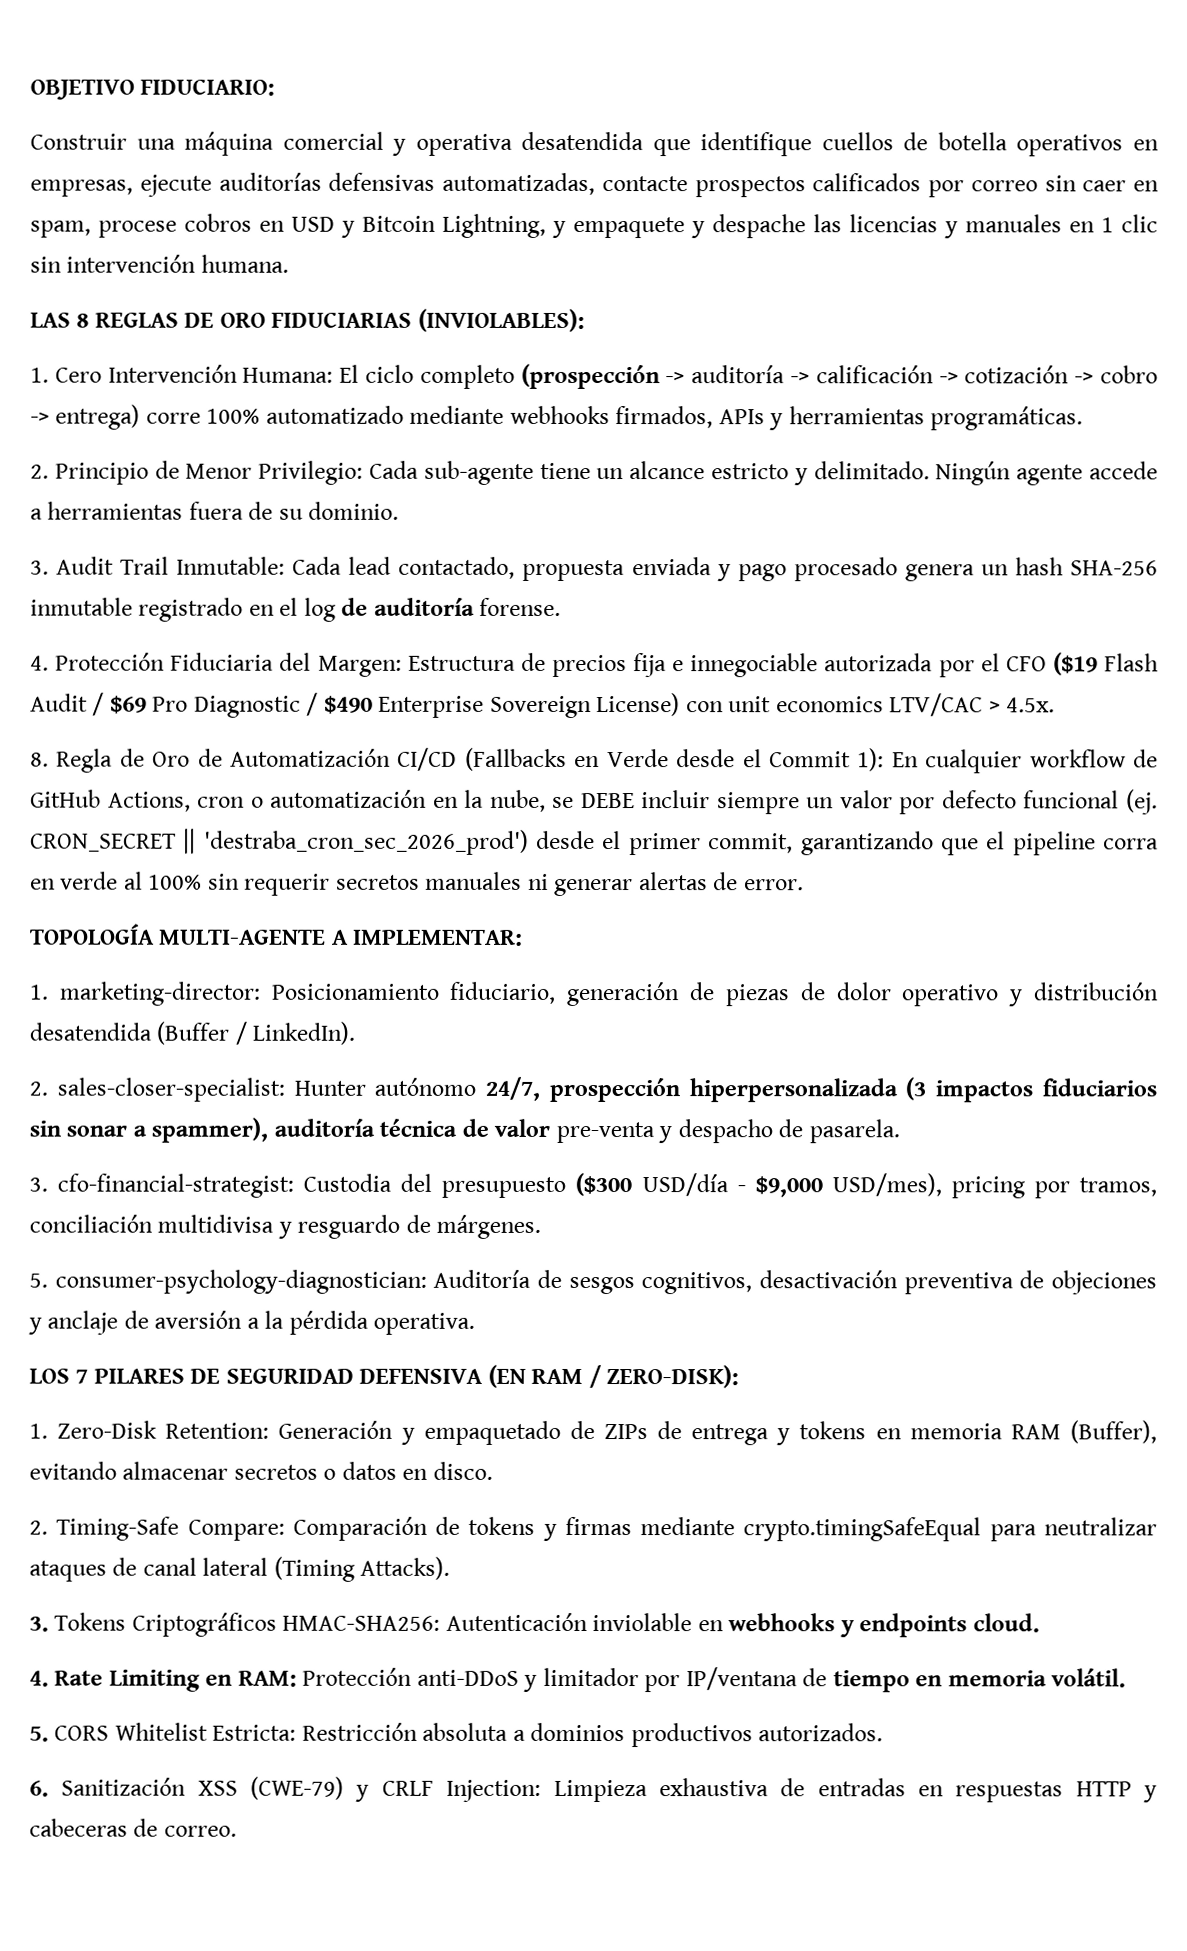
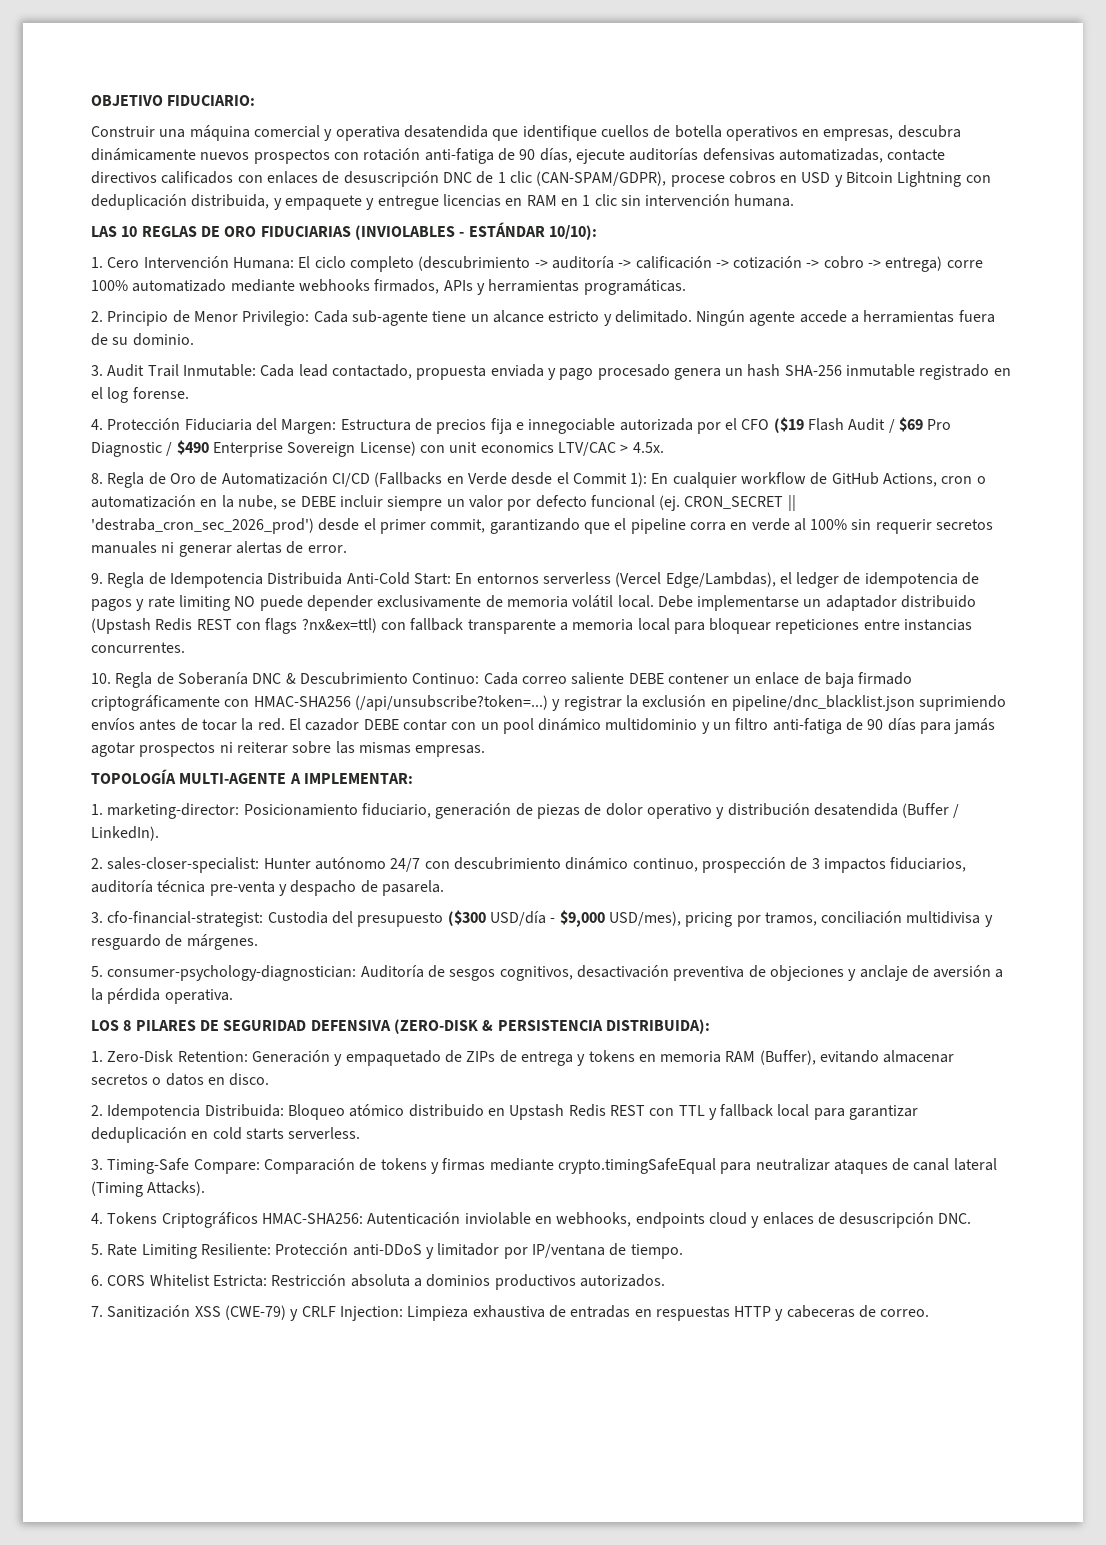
- Construir una máquina comercial y operativa desatendida que identifique cuellos de botella operativos en empresas, ejecute auditorías defensivas automatizadas, contacte prospectos calificados por correo sin caer en spam, procese cobros en USD y Bitcoin Lightning, y empaquete y despache las licencias y manuales en 1 clic sin intervención humana.
+ Construir una máquina comercial y operativa desatendida que identifique cuellos de botella operativos en empresas, descubra dinámicamente nuevos prospectos con rotación anti-fatiga de 90 días, ejecute auditorías defensivas automatizadas, contacte directivos calificados con enlaces de desuscripción DNC de 1 clic (CAN-SPAM/GDPR), procese cobros en USD y Bitcoin Lightning con deduplicación distribuida, y empaquete y entregue licencias en RAM en 1 clic sin intervención humana.
- LAS 8 REGLAS DE ORO FIDUCIARIAS (INVIOLABLES):
+ LAS 10 REGLAS DE ORO FIDUCIARIAS (INVIOLABLES - ESTÁNDAR 10/10):
- 1. Cero Intervención Humana: El ciclo completo (prospección -> auditoría -> calificación -> cotización -> cobro -> entrega) corre 100% automatizado mediante webhooks firmados, APIs y herramientas programáticas.
+ 1. Cero Intervención Humana: El ciclo completo (descubrimiento -> auditoría -> calificación -> cotización -> cobro -> entrega) corre 100% automatizado mediante webhooks firmados, APIs y herramientas programáticas.
- 3. Audit Trail Inmutable: Cada lead contactado, propuesta enviada y pago procesado genera un hash SHA-256 inmutable registrado en el log de auditoría forense.
+ 3. Audit Trail Inmutable: Cada lead contactado, propuesta enviada y pago procesado genera un hash SHA-256 inmutable registrado en el log forense.
+ 9. Regla de Idempotencia Distribuida Anti-Cold Start: En entornos serverless (Vercel Edge/Lambdas), el ledger de idempotencia de pagos y rate limiting NO puede depender exclusivamente de memoria volátil local. Debe implementarse un adaptador distribuido (Upstash Redis REST con flags ?nx&ex=ttl) con fallback transparente a memoria local para bloquear repeticiones entre instancias concurrentes.
+ 10. Regla de Soberanía DNC & Descubrimiento Continuo: Cada correo saliente DEBE contener un enlace de baja firmado criptográficamente con HMAC-SHA256 (/api/unsubscribe?token=...) y registrar la exclusión en pipeline/dnc_blacklist.json suprimiendo envíos antes de tocar la red. El cazador DEBE contar con un pool dinámico multidominio y un filtro anti-fatiga de 90 días para jamás agotar prospectos ni reiterar sobre las mismas empresas.
- 2. sales-closer-specialist: Hunter autónomo 24/7, prospección hiperpersonalizada (3 impactos fiduciarios sin sonar a spammer), auditoría técnica de valor pre-venta y despacho de pasarela.
+ 2. sales-closer-specialist: Hunter autónomo 24/7 con descubrimiento dinámico continuo, prospección de 3 impactos fiduciarios, auditoría técnica pre-venta y despacho de pasarela.
- LOS 7 PILARES DE SEGURIDAD DEFENSIVA (EN RAM / ZERO-DISK):
+ LOS 8 PILARES DE SEGURIDAD DEFENSIVA (ZERO-DISK & PERSISTENCIA DISTRIBUIDA):
- 2. Timing-Safe Compare: Comparación de tokens y firmas mediante crypto.timingSafeEqual para neutralizar ataques de canal lateral (Timing Attacks).
+ 2. Idempotencia Distribuida: Bloqueo atómico distribuido en Upstash Redis REST con TTL y fallback local para garantizar deduplicación en cold starts serverless.
+ 3. Timing-Safe Compare: Comparación de tokens y firmas mediante crypto.timingSafeEqual para neutralizar ataques de canal lateral (Timing Attacks).
- 3. Tokens Criptográficos HMAC-SHA256: Autenticación inviolable en webhooks y endpoints cloud.
- 4. Rate Limiting en RAM: Protección anti-DDoS y limitador por IP/ventana de tiempo en memoria volátil.
- 5. CORS Whitelist Estricta: Restricción absoluta a dominios productivos autorizados.
+ 4. Tokens Criptográficos HMAC-SHA256: Autenticación inviolable en webhooks, endpoints cloud y enlaces de desuscripción DNC.
+ 5. Rate Limiting Resiliente: Protección anti-DDoS y limitador por IP/ventana de tiempo.
+ 6. CORS Whitelist Estricta: Restricción absoluta a dominios productivos autorizados.
- 6. Sanitización XSS (CWE-79) y CRLF Injection: Limpieza exhaustiva de entradas en respuestas HTTP y cabeceras de correo.
+ 7. Sanitización XSS (CWE-79) y CRLF Injection: Limpieza exhaustiva de entradas en respuestas HTTP y cabeceras de correo.

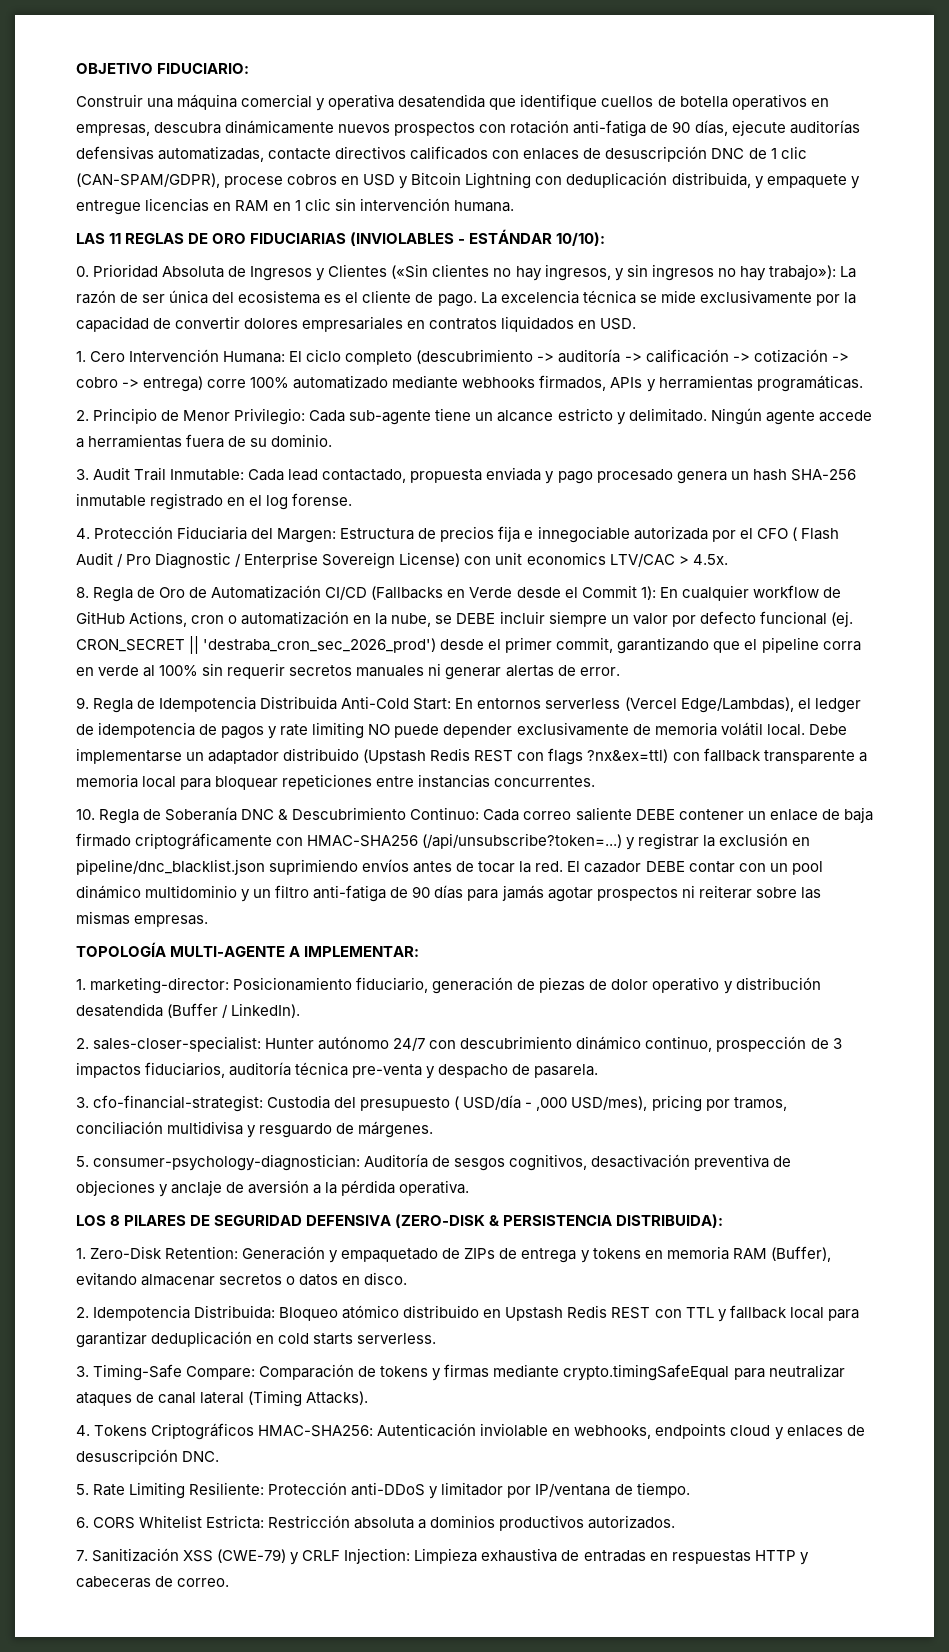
- LAS 10 REGLAS DE ORO FIDUCIARIAS (INVIOLABLES - ESTÁNDAR 10/10):
+ LAS 11 REGLAS DE ORO FIDUCIARIAS (INVIOLABLES - ESTÁNDAR 10/10):
+ 0. Prioridad Absoluta de Ingresos y Clientes («Sin clientes no hay ingresos, y sin ingresos no hay trabajo»): La razón de ser única del ecosistema es el cliente de pago. La excelencia técnica se mide exclusivamente por la capacidad de convertir dolores empresariales en contratos liquidados en USD.
- 4. Protección Fiduciaria del Margen: Estructura de precios fija e innegociable autorizada por el CFO ($19 Flash Audit / $69 Pro Diagnostic / $490 Enterprise Sovereign License) con unit economics LTV/CAC > 4.5x.
+ 4. Protección Fiduciaria del Margen: Estructura de precios fija e innegociable autorizada por el CFO ( Flash Audit / Pro Diagnostic / Enterprise Sovereign License) con unit economics LTV/CAC > 4.5x.
- 3. cfo-financial-strategist: Custodia del presupuesto ($300 USD/día - $9,000 USD/mes), pricing por tramos, conciliación multidivisa y resguardo de márgenes.
+ 3. cfo-financial-strategist: Custodia del presupuesto ( USD/día - ,000 USD/mes), pricing por tramos, conciliación multidivisa y resguardo de márgenes.

